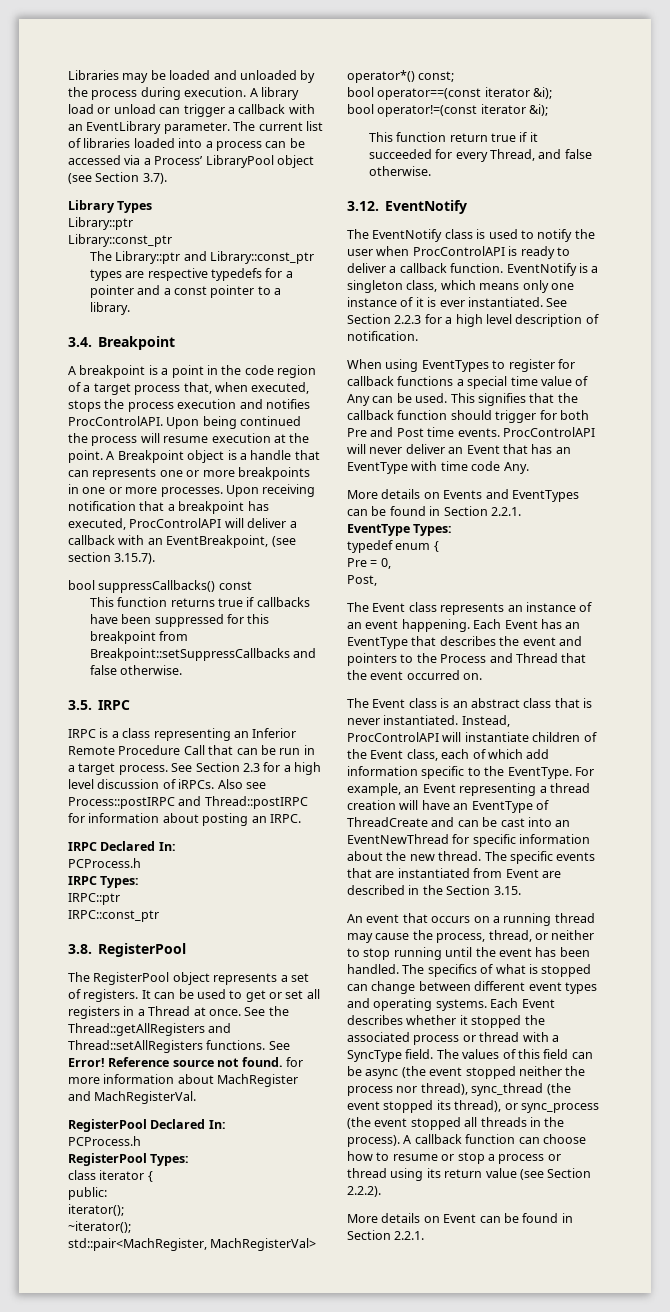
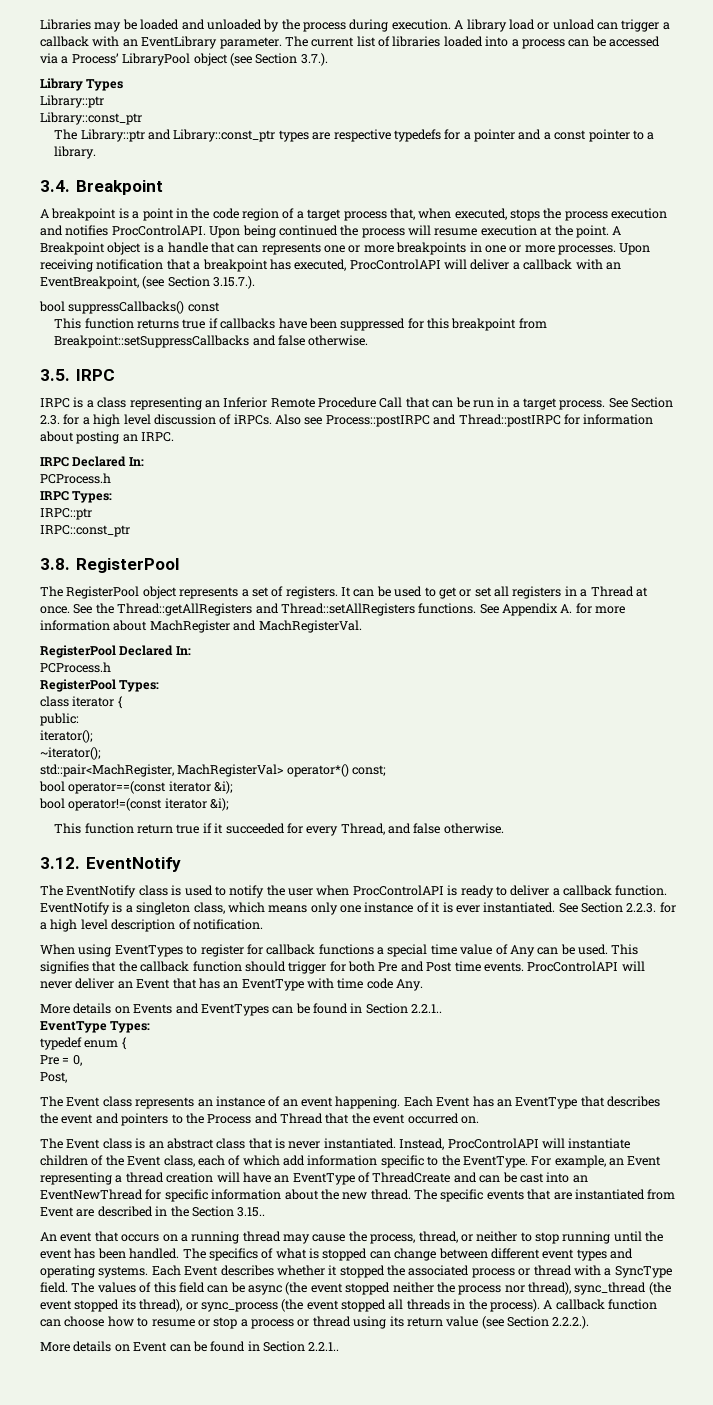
- The current list of libraries loaded into a process can be accessed via a Process’ LibraryPool object (see Section 3.7).
+ The current list of libraries loaded into a process can be accessed via a Process’ LibraryPool object (see Section 3.7.).
- Upon receiving notification that a breakpoint has executed, ProcControlAPI will deliver a callback with an EventBreakpoint, (see section 3.15.7).
+ Upon receiving notification that a breakpoint has executed, ProcControlAPI will deliver a callback with an EventBreakpoint, (see Section 3.15.7.).
- See Section 2.3 for a high level discussion of iRPCs.
+ See Section 2.3. for a high level discussion of iRPCs.
- See Error! Reference source not found. for more information about MachRegister and MachRegisterVal.
+ See Appendix A. for more information about MachRegister and MachRegisterVal.
- See Section 2.2.3 for a high level description of notification.
+ See Section 2.2.3. for a high level description of notification.
- More details on Events and EventTypes can be found in Section 2.2.1.
+ More details on Events and EventTypes can be found in Section 2.2.1..
- The specific events that are instantiated from Event are described in the Section 3.15.
+ The specific events that are instantiated from Event are described in the Section 3.15..
- A callback function can choose how to resume or stop a process or thread using its return value (see Section 2.2.2).
+ A callback function can choose how to resume or stop a process or thread using its return value (see Section 2.2.2.).
- More details on Event can be found in Section 2.2.1.
+ More details on Event can be found in Section 2.2.1..

